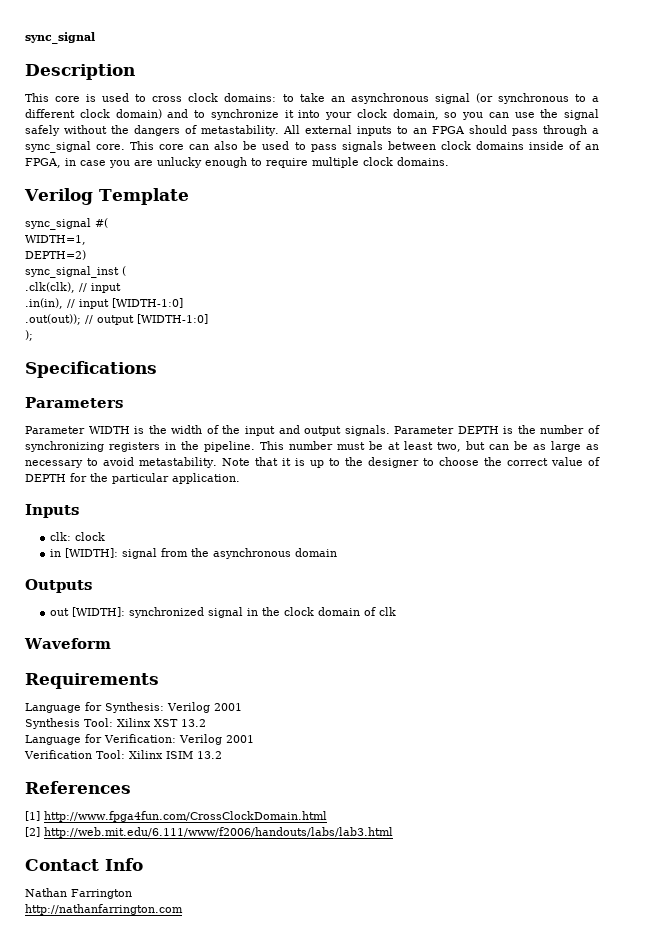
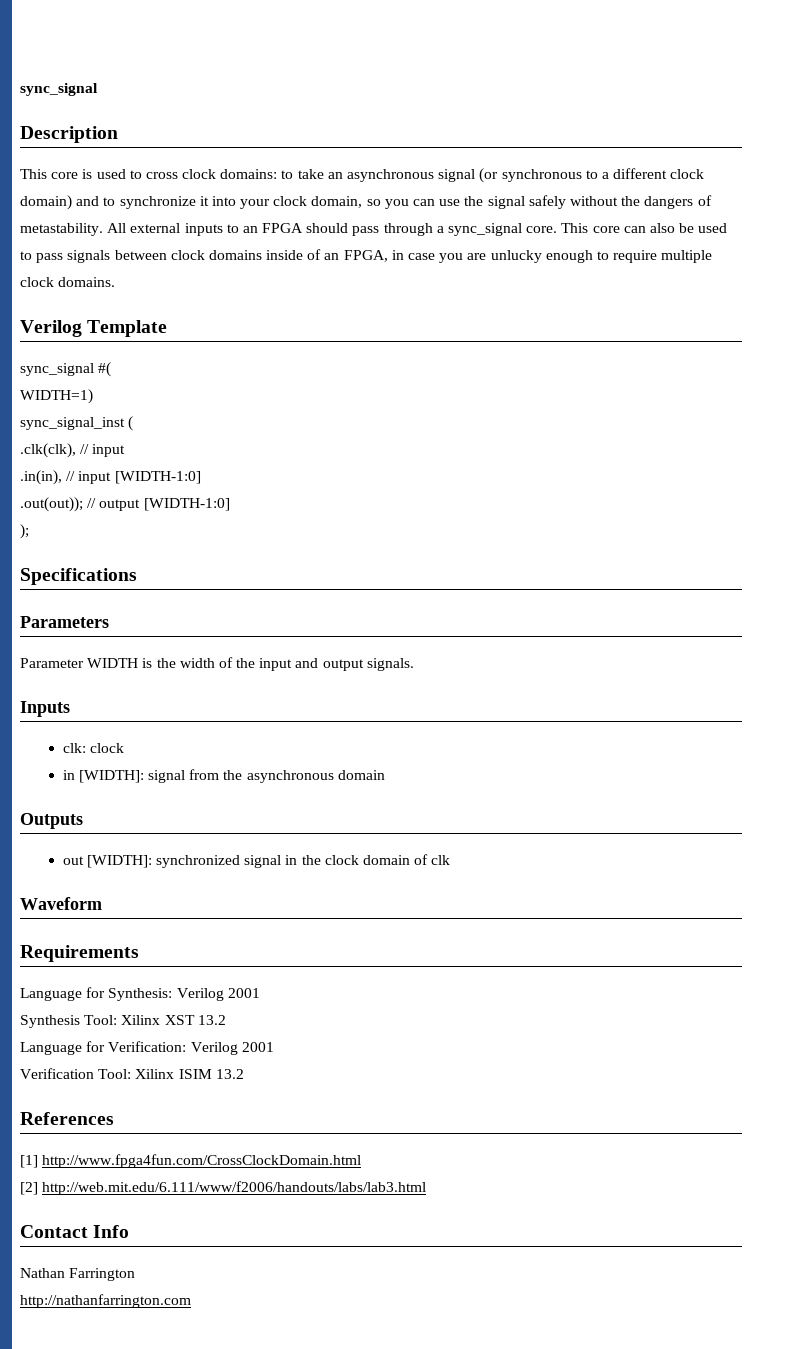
- WIDTH=1,
- DEPTH=2)
+ WIDTH=1)
- Parameter DEPTH is the number of synchronizing registers in the pipeline. This number must be at least two, but can be as large as necessary to avoid metastability. Note that it is up to the designer to choose the correct value of DEPTH for the particular application.

